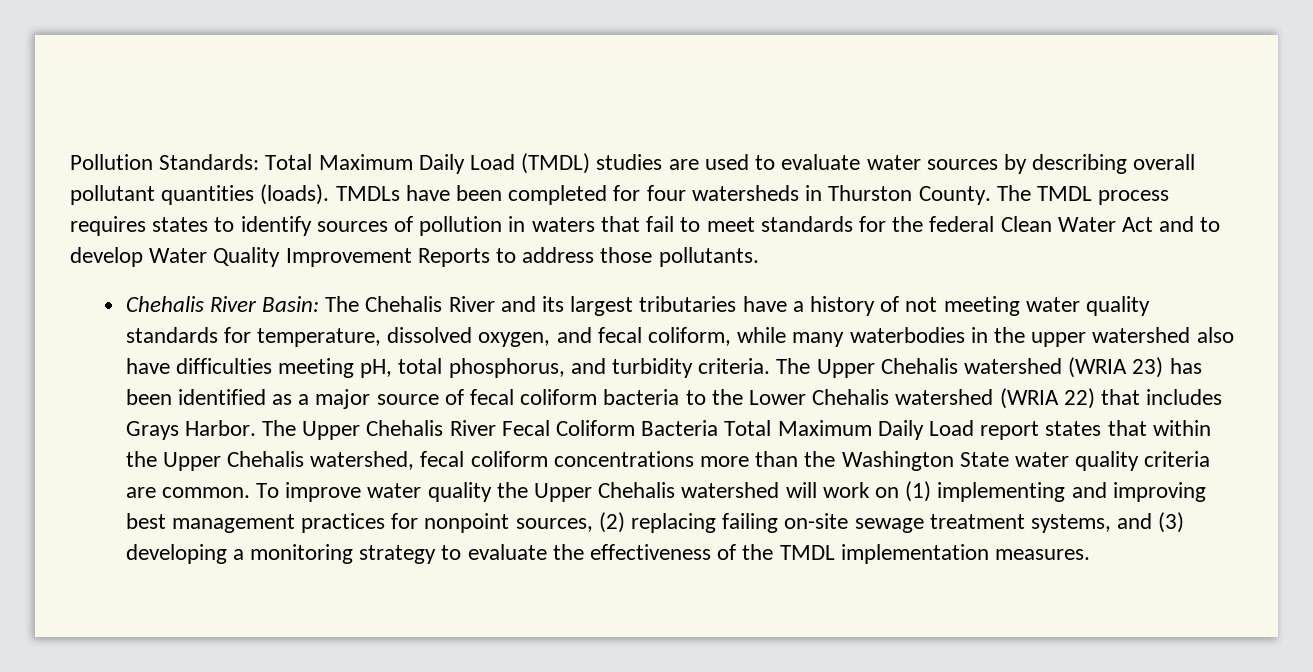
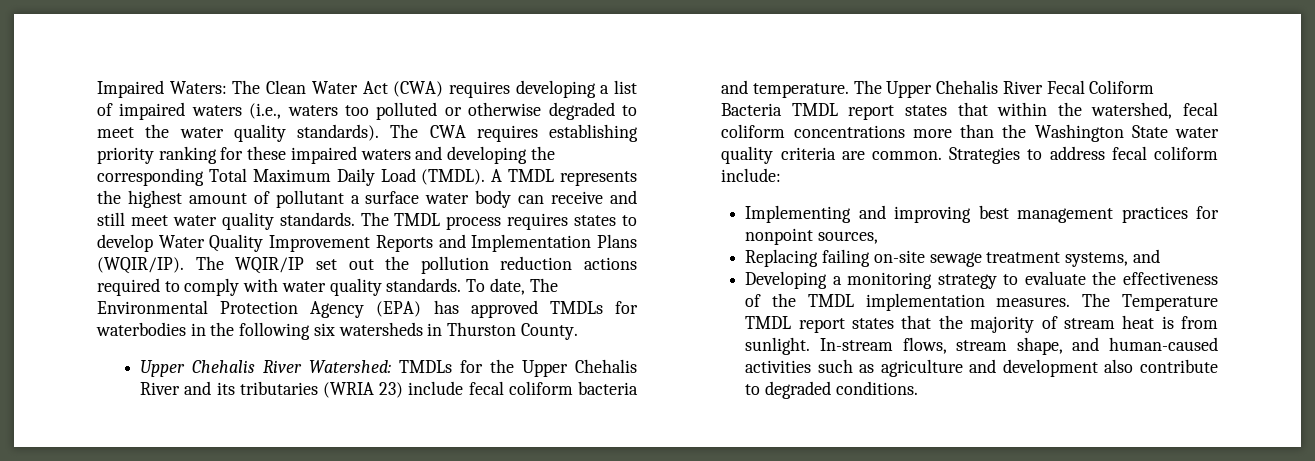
- Pollution Standards: Total Maximum Daily Load (TMDL) studies are used to evaluate water sources by describing overall pollutant quantities (loads). TMDLs have been completed for four watersheds in Thurston County.
+ Impaired Waters: The Clean Water Act (CWA) requires developing a list of impaired waters (i.e., waters too polluted or otherwise degraded to meet the water quality standards). The CWA requires establishing priority ranking for these impaired waters and developing the corresponding Total Maximum Daily Load (TMDL). A TMDL represents the highest amount of pollutant a surface water body can receive and still meet water quality standards.
- The TMDL process requires states to identify sources of pollution in waters that fail to meet standards for the federal Clean Water Act and to develop Water Quality Improvement Reports to address those pollutants.
- Chehalis River Basin: The Chehalis River and its largest tributaries have a history of not meeting water quality standards for temperature, dissolved oxygen, and fecal coliform, while many waterbodies in the upper watershed also have difficulties meeting pH, total phosphorus, and turbidity criteria. The Upper Chehalis watershed (WRIA 23) has been identified as a major source of fecal coliform bacteria to the Lower Chehalis watershed (WRIA 22) that includes Grays Harbor.
+ The TMDL process requires states to develop Water Quality Improvement Reports and Implementation Plans (WQIR/IP). The WQIR/IP set out the pollution reduction actions required to comply with water quality standards. To date, The Environmental Protection Agency (EPA) has approved TMDLs for waterbodies in the following six watersheds in Thurston County.
+ Upper Chehalis River Watershed: TMDLs for the Upper Chehalis River and its tributaries (WRIA 23) include fecal coliform bacteria and temperature.
- The Upper Chehalis River Fecal Coliform Bacteria Total Maximum Daily Load report states that within the Upper Chehalis watershed, fecal coliform concentrations more than the Washington State water quality criteria are common.
+ The Upper Chehalis River Fecal Coliform Bacteria TMDL report states that within the watershed, fecal coliform concentrations more than the Washington State water quality criteria are common.
- To improve water quality the Upper Chehalis watershed will work on (1) implementing and improving best management practices for nonpoint sources, (2) replacing failing on-site sewage treatment systems, and (3) developing a monitoring strategy to evaluate the effectiveness of the TMDL implementation measures.
+ Strategies to address fecal coliform include:
+ Implementing and improving best management practices for nonpoint sources,
+ Replacing failing on-site sewage treatment systems, and
+ Developing a monitoring strategy to evaluate the effectiveness of the TMDL implementation measures.
+ The Temperature TMDL report states that the majority of stream heat is from sunlight. In-stream flows, stream shape, and human-caused activities such as agriculture and development also contribute to degraded conditions.

